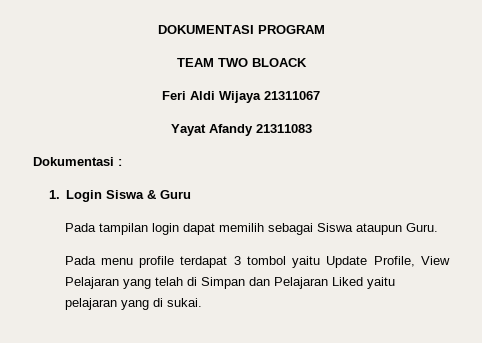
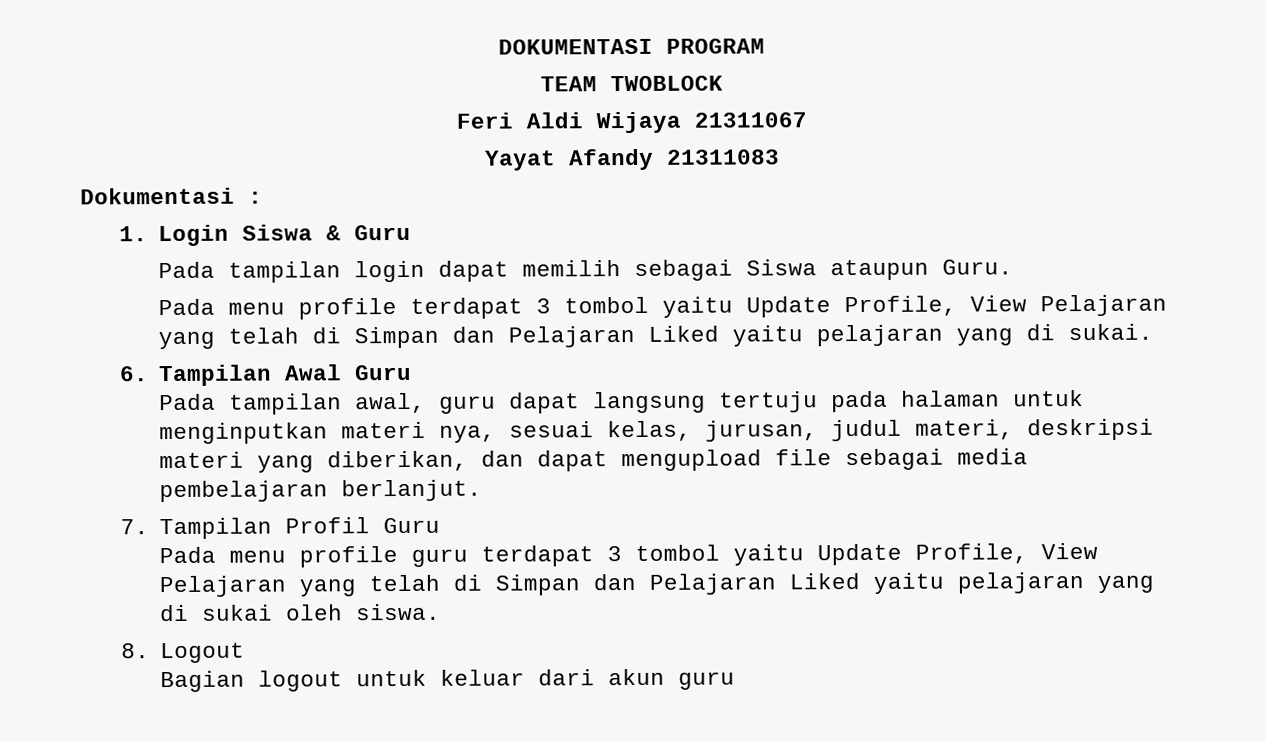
- TEAM TWO BLOACK
+ TEAM TWOBLOCK
+ 6. Tampilan Awal Guru
+ Pada tampilan awal, guru dapat langsung tertuju pada halaman untuk menginputkan materi nya, sesuai kelas, jurusan, judul materi, deskripsi materi yang diberikan, dan dapat mengupload file sebagai media pembelajaran berlanjut.
+ 7. Tampilan Profil Guru
+ Pada menu profile guru terdapat 3 tombol yaitu Update Profile, View Pelajaran yang telah di Simpan dan Pelajaran Liked yaitu pelajaran yang di sukai oleh siswa.
+ 8. Logout
+ Bagian logout untuk keluar dari akun guru

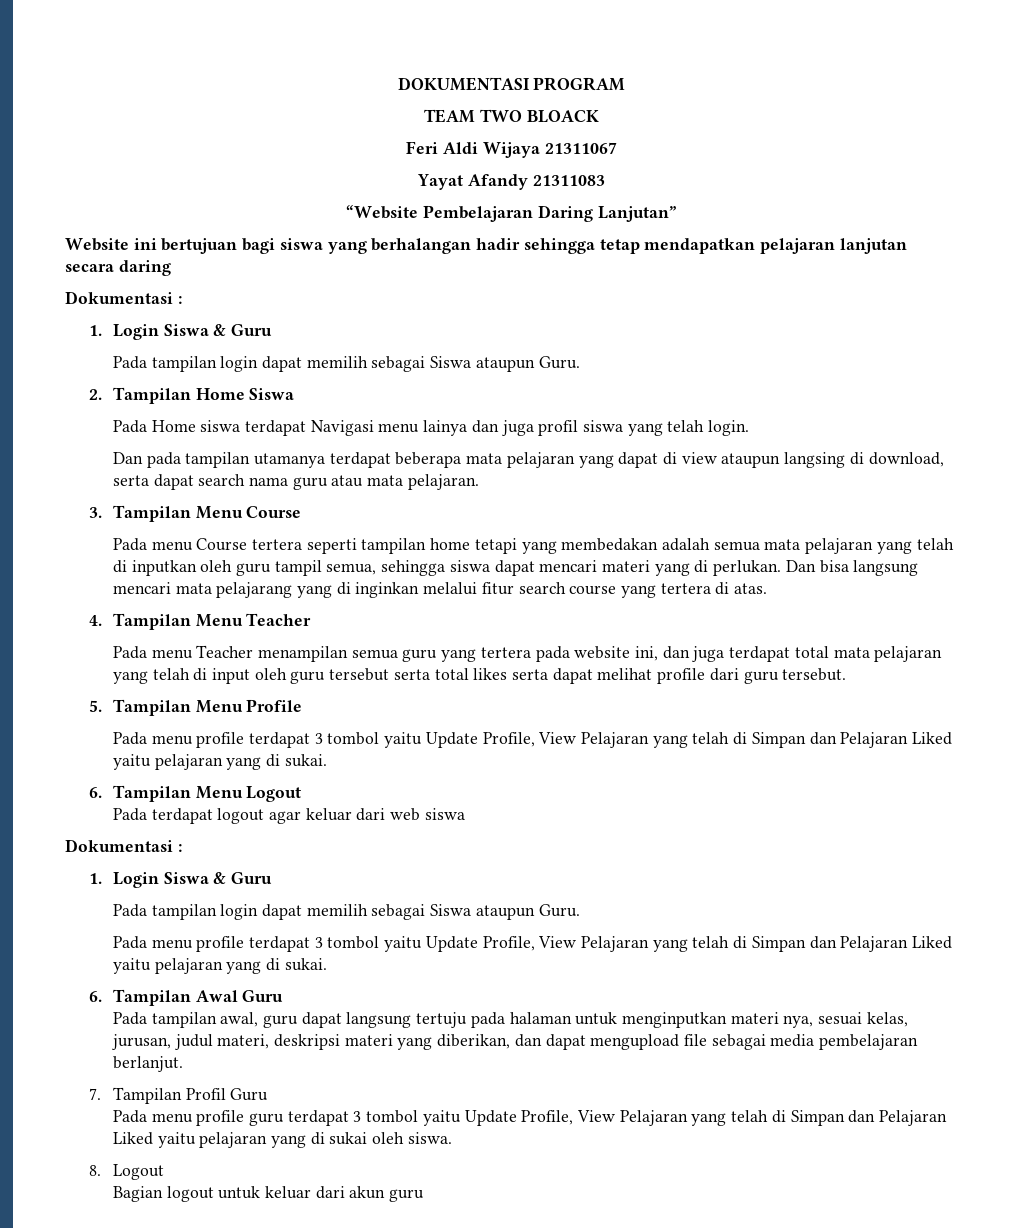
- TEAM TWOBLOCK
+ TEAM TWO BLOACK
+ “Website Pembelajaran Daring Lanjutan”
+ Website ini bertujuan bagi siswa yang berhalangan hadir sehingga tetap mendapatkan pelajaran lanjutan secara daring
+ Dokumentasi :
+ 1. Login Siswa & Guru
+ Pada tampilan login dapat memilih sebagai Siswa ataupun Guru.
+ 2. Tampilan Home Siswa
+ Pada Home siswa terdapat Navigasi menu lainya dan juga profil siswa yang telah login.
+ Dan pada tampilan utamanya terdapat beberapa mata pelajaran yang dapat di view ataupun langsing di download, serta dapat search nama guru atau mata pelajaran.
+ 3. Tampilan Menu Course
+ Pada menu Course tertera seperti tampilan home tetapi yang membedakan adalah semua mata pelajaran yang telah di inputkan oleh guru tampil semua, sehingga siswa dapat mencari materi yang di perlukan. Dan bisa langsung mencari mata pelajarang yang di inginkan melalui fitur search course yang tertera di atas.
+ 4. Tampilan Menu Teacher
+ Pada menu Teacher menampilan semua guru yang tertera pada website ini, dan juga terdapat total mata pelajaran yang telah di input oleh guru tersebut serta total likes serta dapat melihat profile dari guru tersebut.
+ 5. Tampilan Menu Profile
+ Pada menu profile terdapat 3 tombol yaitu Update Profile, View Pelajaran yang telah di Simpan dan Pelajaran Liked yaitu pelajaran yang di sukai.
+ 6. Tampilan Menu Logout
+ Pada terdapat logout agar keluar dari web siswa

